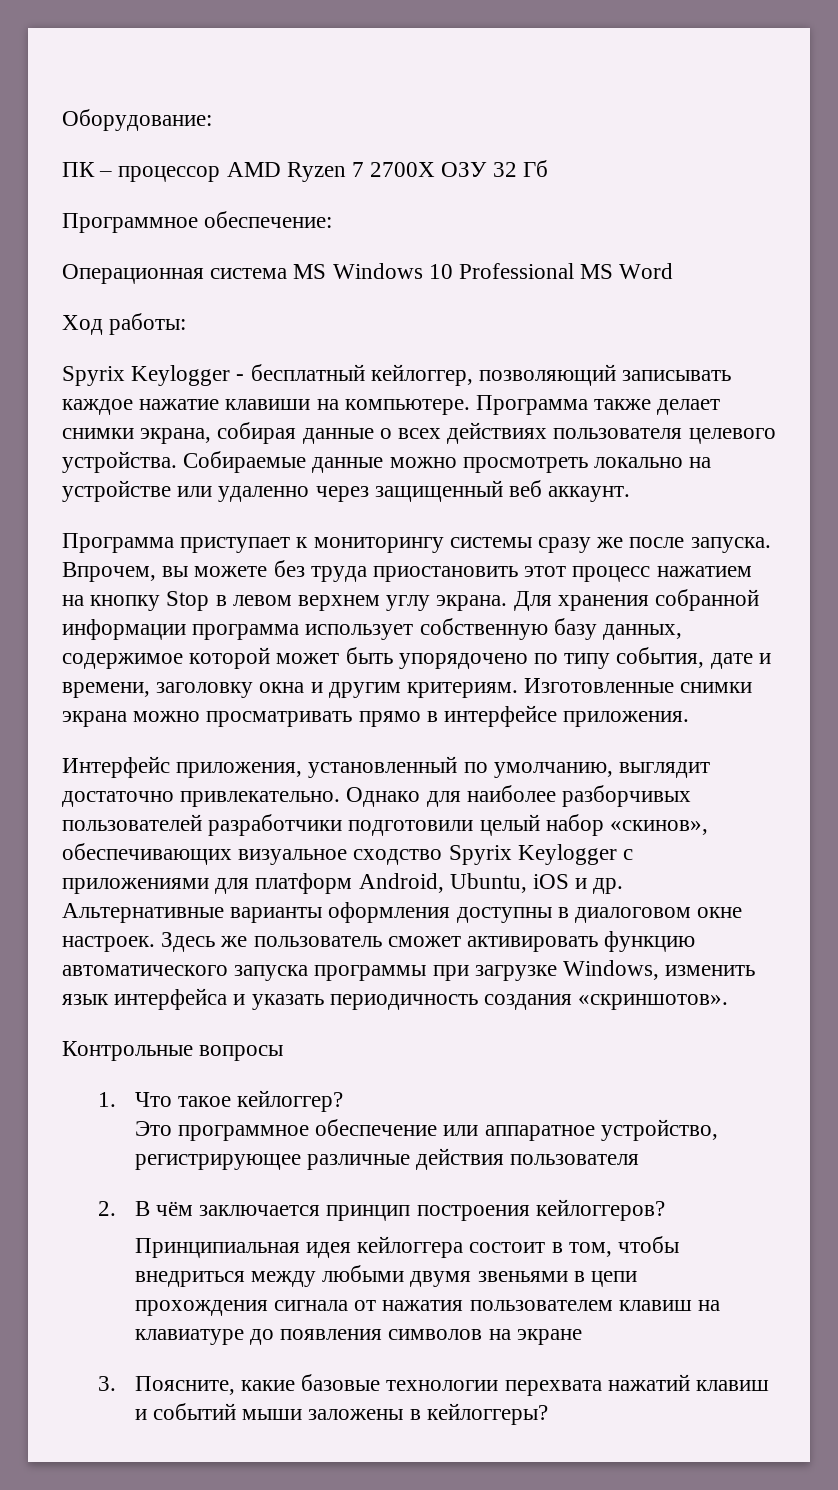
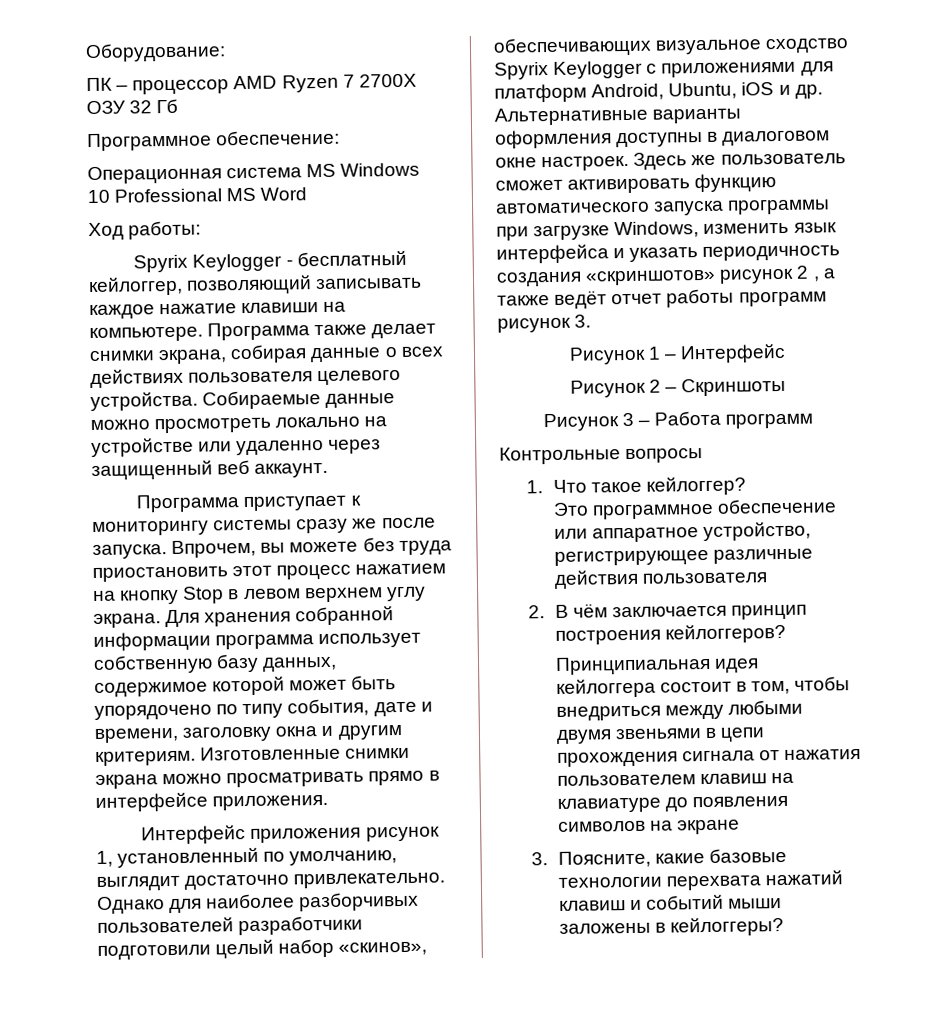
- Интерфейс приложения, установленный по умолчанию, выглядит достаточно привлекательно.
+ Интерфейс приложения рисунок 1, установленный по умолчанию, выглядит достаточно привлекательно.
- Здесь же пользователь сможет активировать функцию автоматического запуска программы при загрузке Windows, изменить язык интерфейса и указать периодичность создания «скриншотов».
+ Здесь же пользователь сможет активировать функцию автоматического запуска программы при загрузке Windows, изменить язык интерфейса и указать периодичность создания «скриншотов» рисунок 2 , а также ведёт отчет работы программ рисунок 3.
+ Рисунок 1 – Интерфейс
+ Рисунок 2 – Скриншоты
+ Рисунок 3 – Работа программ

